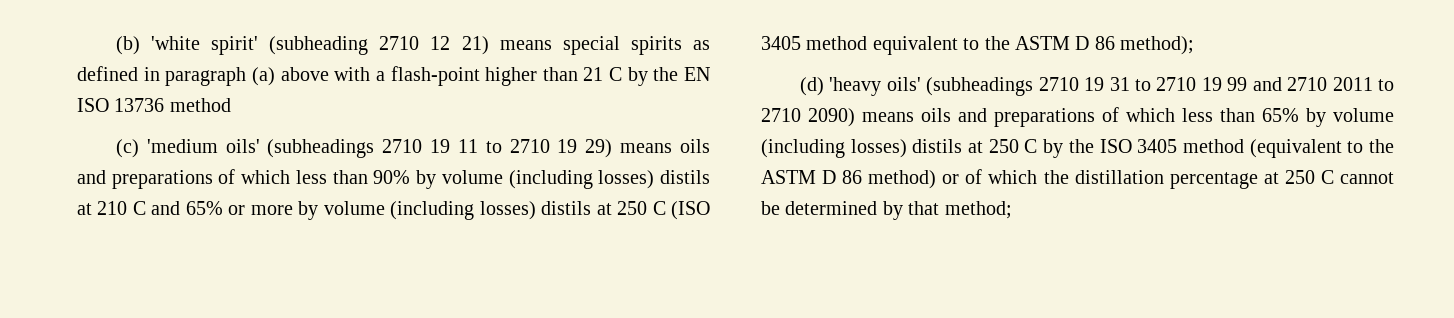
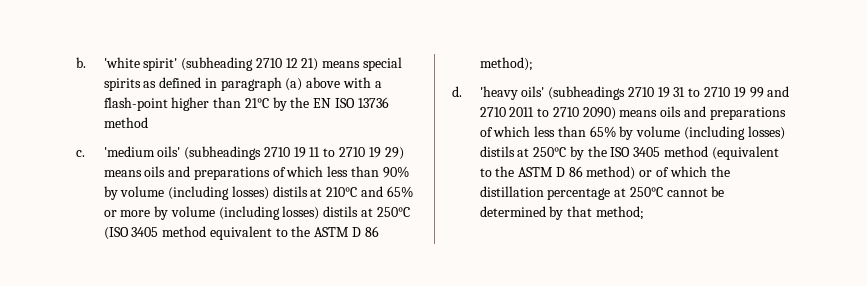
- (b) 'white spirit' (subheading 2710 12 21) means special spirits as defined in paragraph (a) above with a flash-point higher than 21 C by the EN ISO 13736 method
+ b. 'white spirit' (subheading 2710 12 21) means special spirits as defined in paragraph (a) above with a flash-point higher than 21°C by the EN ISO 13736 method
- (c) 'medium oils' (subheadings 2710 19 11 to 2710 19 29) means oils and preparations of which less than 90% by volume (including losses) distils at 210 C and 65% or more by volume (including losses) distils at 250 C (ISO 3405 method equivalent to the ASTM D 86 method);
+ c. 'medium oils' (subheadings 2710 19 11 to 2710 19 29) means oils and preparations of which less than 90% by volume (including losses) distils at 210°C and 65% or more by volume (including losses) distils at 250°C (ISO 3405 method equivalent to the ASTM D 86 method);
- (d) 'heavy oils' (subheadings 2710 19 31 to 2710 19 99 and 2710 2011 to 2710 2090) means oils and preparations of which less than 65% by volume (including losses) distils at 250 C by the ISO 3405 method (equivalent to the ASTM D 86 method) or of which the distillation percentage at 250 C cannot be determined by that method;
+ d. 'heavy oils' (subheadings 2710 19 31 to 2710 19 99 and 2710 2011 to 2710 2090) means oils and preparations of which less than 65% by volume (including losses) distils at 250°C by the ISO 3405 method (equivalent to the ASTM D 86 method) or of which the distillation percentage at 250°C cannot be determined by that method;

